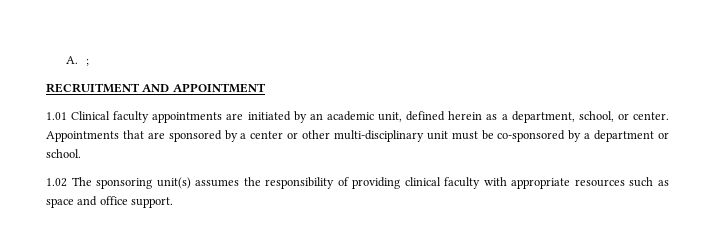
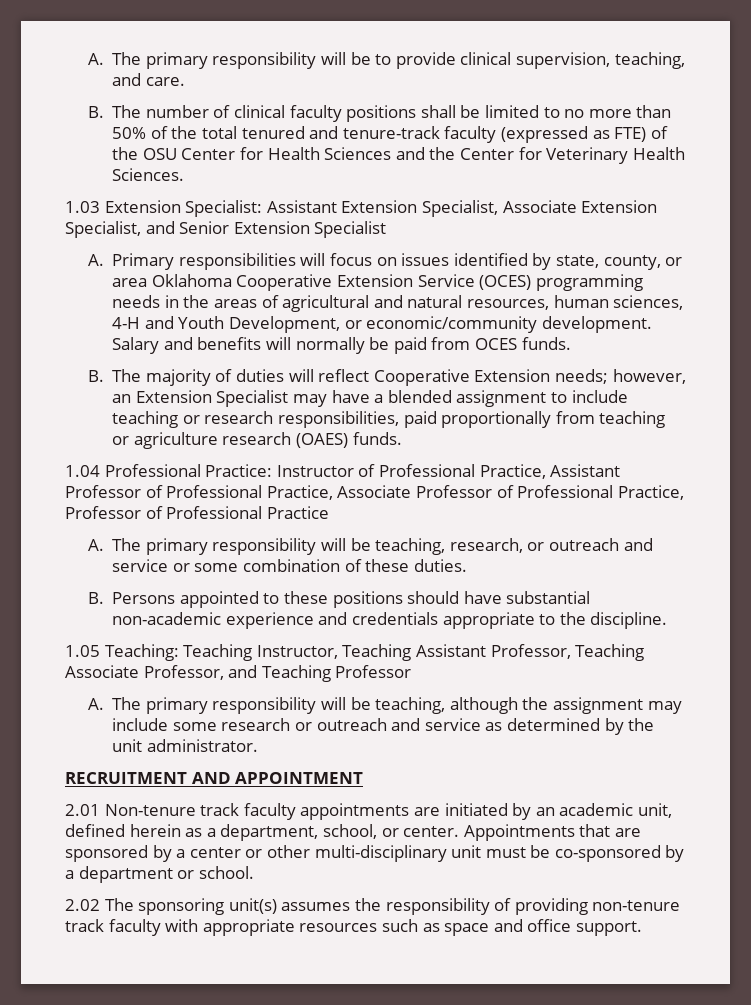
- A. ;
+ A. The primary responsibility will be to provide clinical supervision, teaching, and care.
+ B. The number of clinical faculty positions shall be limited to no more than 50% of the total tenured and tenure-track faculty (expressed as FTE) of the OSU Center for Health Sciences and the Center for Veterinary Health Sciences.
+ 1.03 Extension Specialist: Assistant Extension Specialist, Associate Extension Specialist, and Senior Extension Specialist
+ A. Primary responsibilities will focus on issues identified by state, county, or area Oklahoma Cooperative Extension Service (OCES) programming needs in the areas of agricultural and natural resources, human sciences, 4-H and Youth Development, or economic/community development. Salary and benefits will normally be paid from OCES funds.
+ B. The majority of duties will reflect Cooperative Extension needs; however, an Extension Specialist may have a blended assignment to include teaching or research responsibilities, paid proportionally from teaching or agriculture research (OAES) funds.
+ 1.04 Professional Practice: Instructor of Professional Practice, Assistant Professor of Professional Practice, Associate Professor of Professional Practice, Professor of Professional Practice
+ A. The primary responsibility will be teaching, research, or outreach and service or some combination of these duties.
+ B. Persons appointed to these positions should have substantial non-academic experience and credentials appropriate to the discipline.
+ 1.05 Teaching: Teaching Instructor, Teaching Assistant Professor, Teaching Associate Professor, and Teaching Professor
+ A. The primary responsibility will be teaching, although the assignment may include some research or outreach and service as determined by the unit administrator.
- 1.01 Clinical faculty appointments are initiated by an academic unit, defined herein as a department, school, or center.
+ 2.01 Non-tenure track faculty appointments are initiated by an academic unit, defined herein as a department, school, or center.
- 1.02 The sponsoring unit(s) assumes the responsibility of providing clinical faculty with appropriate resources such as space and office support.
+ 2.02 The sponsoring unit(s) assumes the responsibility of providing non-tenure track faculty with appropriate resources such as space and office support.

